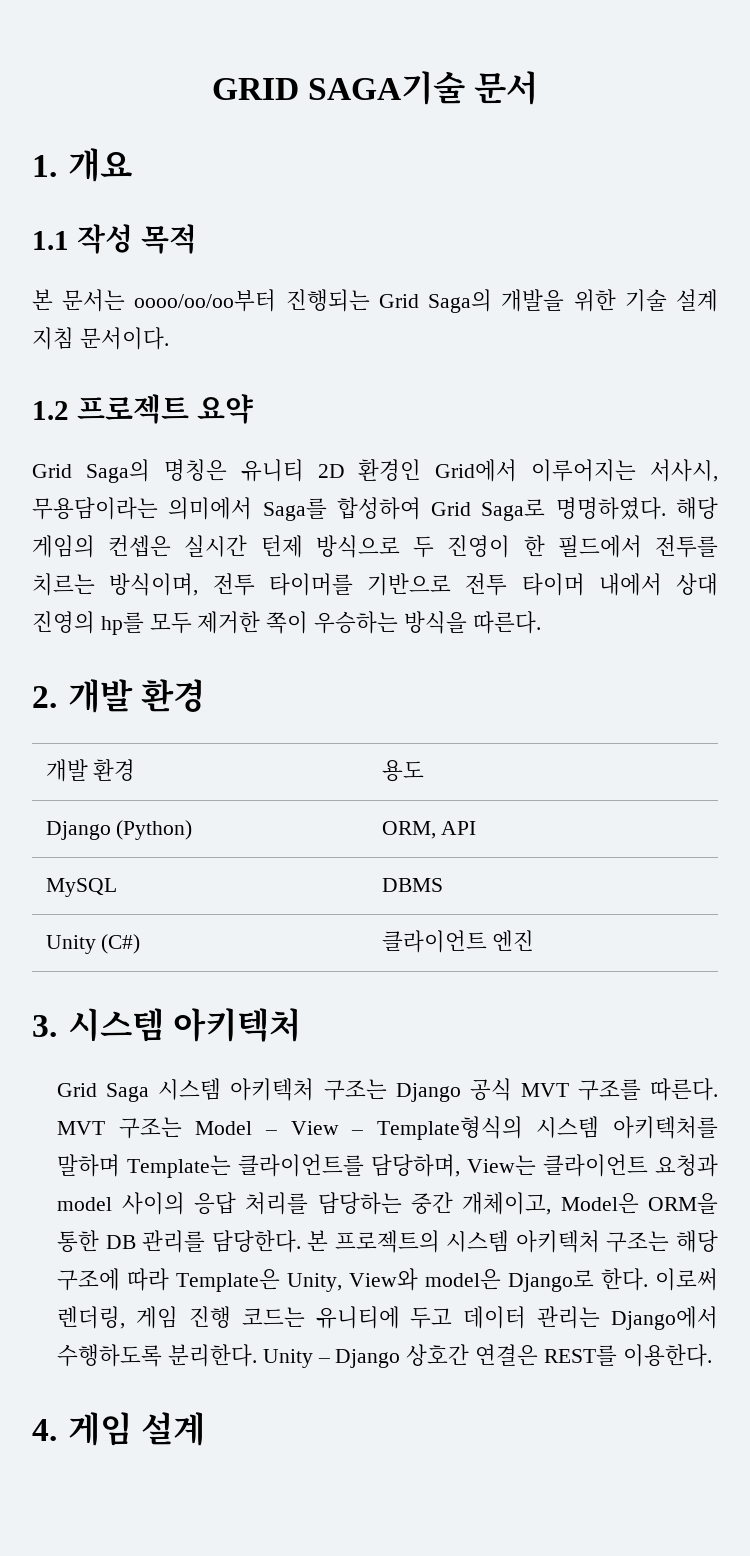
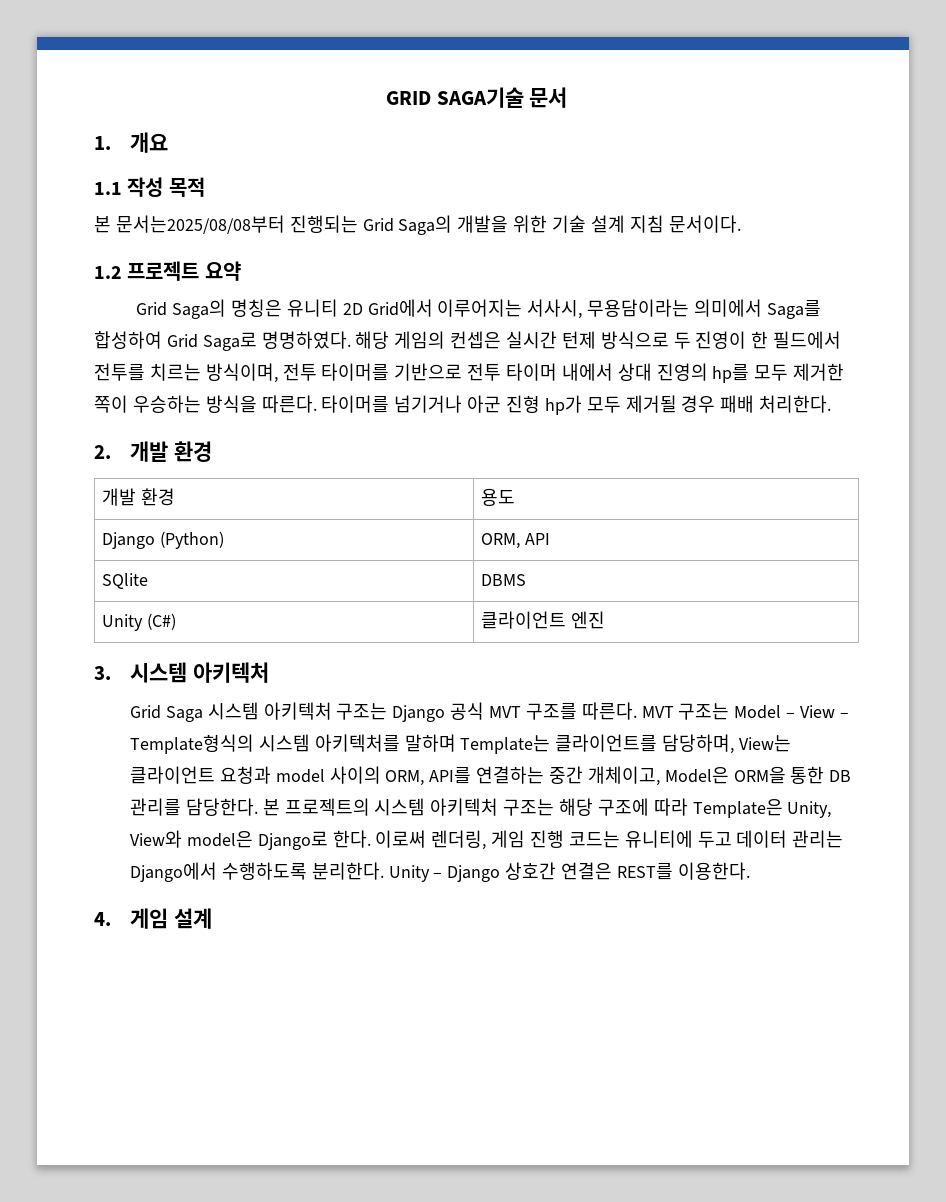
- 본 문서는 oooo/oo/oo부터 진행되는 Grid Saga의 개발을 위한 기술 설계 지침 문서이다.
+ 본 문서는2025/08/08부터 진행되는 Grid Saga의 개발을 위한 기술 설계 지침 문서이다.
- Grid Saga의 명칭은 유니티 2D 환경인 Grid에서 이루어지는 서사시, 무용담이라는 의미에서 Saga를 합성하여 Grid Saga로 명명하였다.
+ Grid Saga의 명칭은 유니티 2D Grid에서 이루어지는 서사시, 무용담이라는 의미에서 Saga를 합성하여 Grid Saga로 명명하였다.
+ 타이머를 넘기거나 아군 진형 hp가 모두 제거될 경우 패배 처리한다.
- MySQL | DBMS
+ SQlite | DBMS
- MVT 구조는 Model – View – Template형식의 시스템 아키텍처를 말하며 Template는 클라이언트를 담당하며, View는 클라이언트 요청과 model 사이의 응답 처리를 담당하는 중간 개체이고, Model은 ORM을 통한 DB 관리를 담당한다.
+ MVT 구조는 Model – View – Template형식의 시스템 아키텍처를 말하며 Template는 클라이언트를 담당하며, View는 클라이언트 요청과 model 사이의 ORM, API를 연결하는 중간 개체이고, Model은 ORM을 통한 DB 관리를 담당한다.

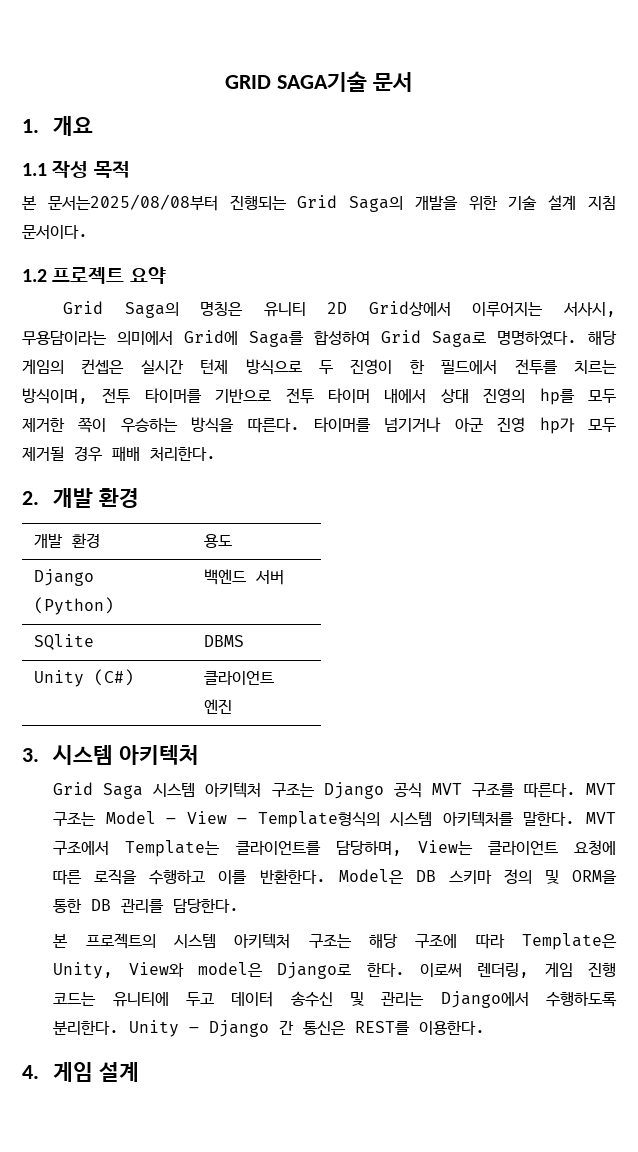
- Grid Saga의 명칭은 유니티 2D Grid에서 이루어지는 서사시, 무용담이라는 의미에서 Saga를 합성하여 Grid Saga로 명명하였다.
+ Grid Saga의 명칭은 유니티 2D Grid상에서 이루어지는 서사시, 무용담이라는 의미에서 Grid에 Saga를 합성하여 Grid Saga로 명명하였다.
- 타이머를 넘기거나 아군 진형 hp가 모두 제거될 경우 패배 처리한다.
+ 타이머를 넘기거나 아군 진영 hp가 모두 제거될 경우 패배 처리한다.
- Django (Python) | ORM, API
+ Django (Python) | 백엔드 서버
- MVT 구조는 Model – View – Template형식의 시스템 아키텍처를 말하며 Template는 클라이언트를 담당하며, View는 클라이언트 요청과 model 사이의 ORM, API를 연결하는 중간 개체이고, Model은 ORM을 통한 DB 관리를 담당한다. 본 프로젝트의 시스템 아키텍처 구조는 해당 구조에 따라 Template은 Unity, View와 model은 Django로 한다.
+ MVT 구조는 Model – View – Template형식의 시스템 아키텍처를 말한다. MVT 구조에서 Template는 클라이언트를 담당하며, View는 클라이언트 요청에 따른 로직을 수행하고 이를 반환한다. Model은 DB 스키마 정의 및 ORM을 통한 DB 관리를 담당한다.
+ 본 프로젝트의 시스템 아키텍처 구조는 해당 구조에 따라 Template은 Unity, View와 model은 Django로 한다.
- 이로써 렌더링, 게임 진행 코드는 유니티에 두고 데이터 관리는 Django에서 수행하도록 분리한다.
+ 이로써 렌더링, 게임 진행 코드는 유니티에 두고 데이터 송수신 및 관리는 Django에서 수행하도록 분리한다.
- Unity – Django 상호간 연결은 REST를 이용한다.
+ Unity – Django 간 통신은 REST를 이용한다.

